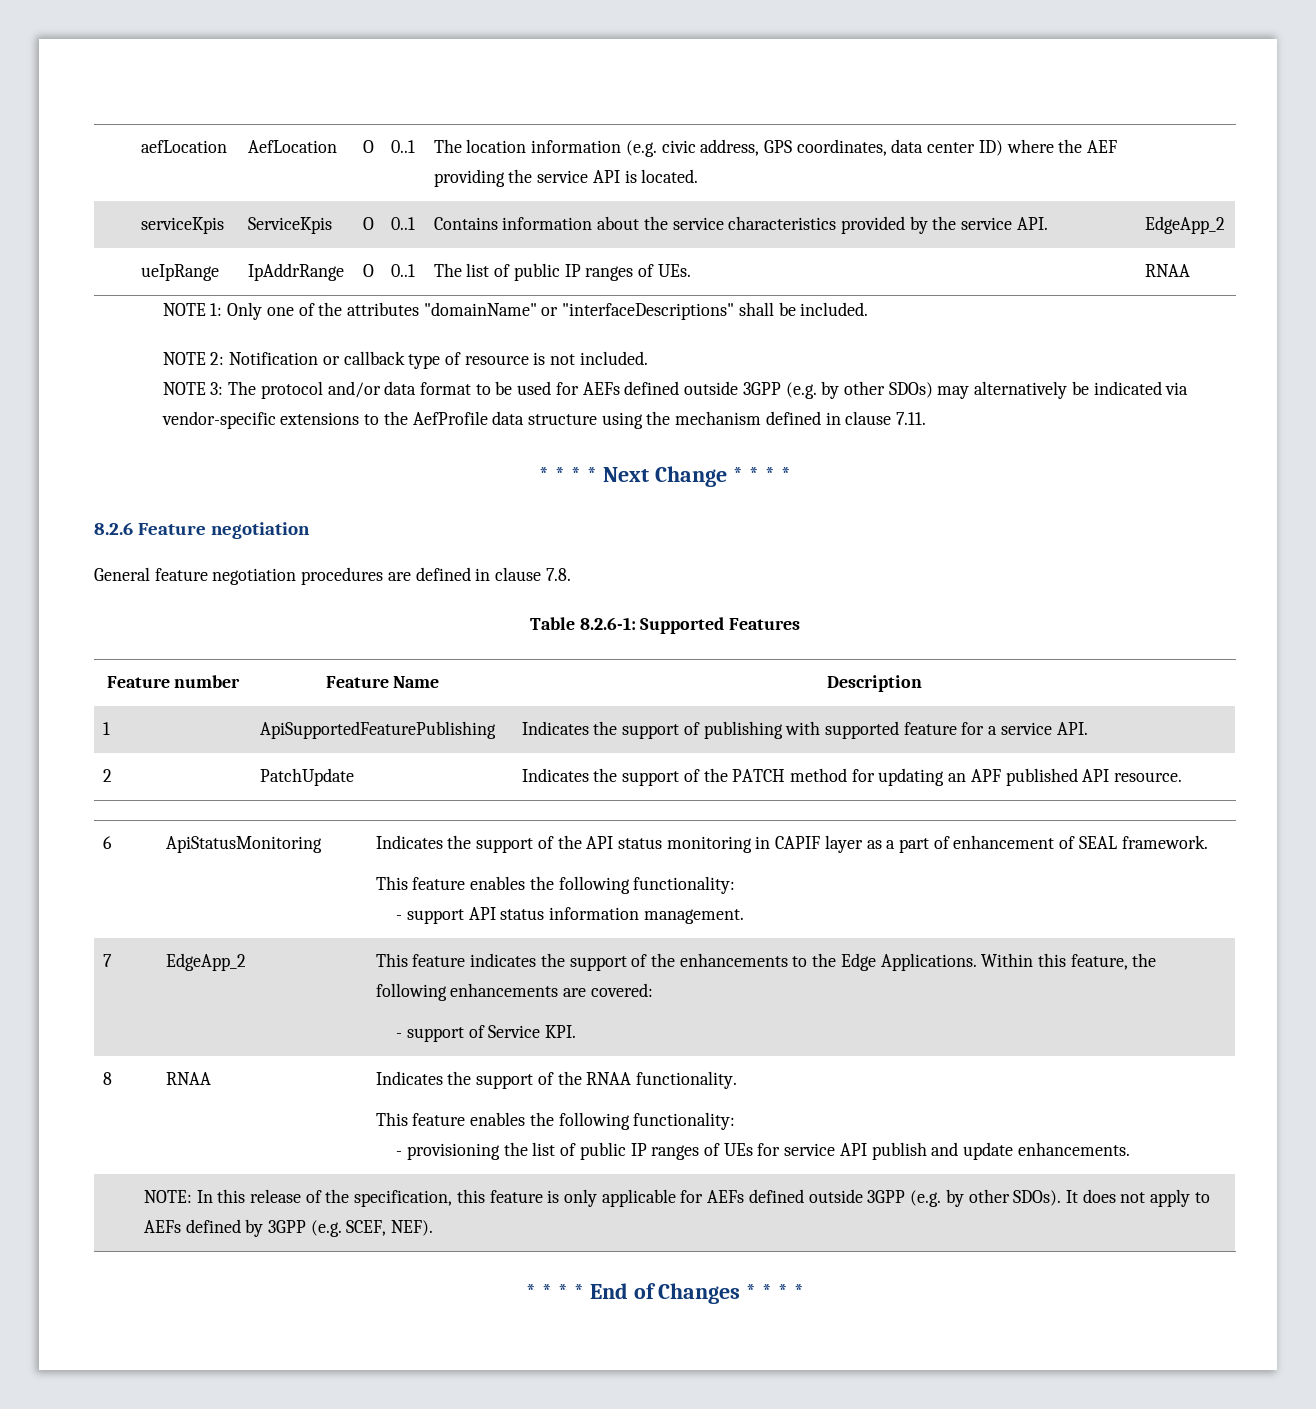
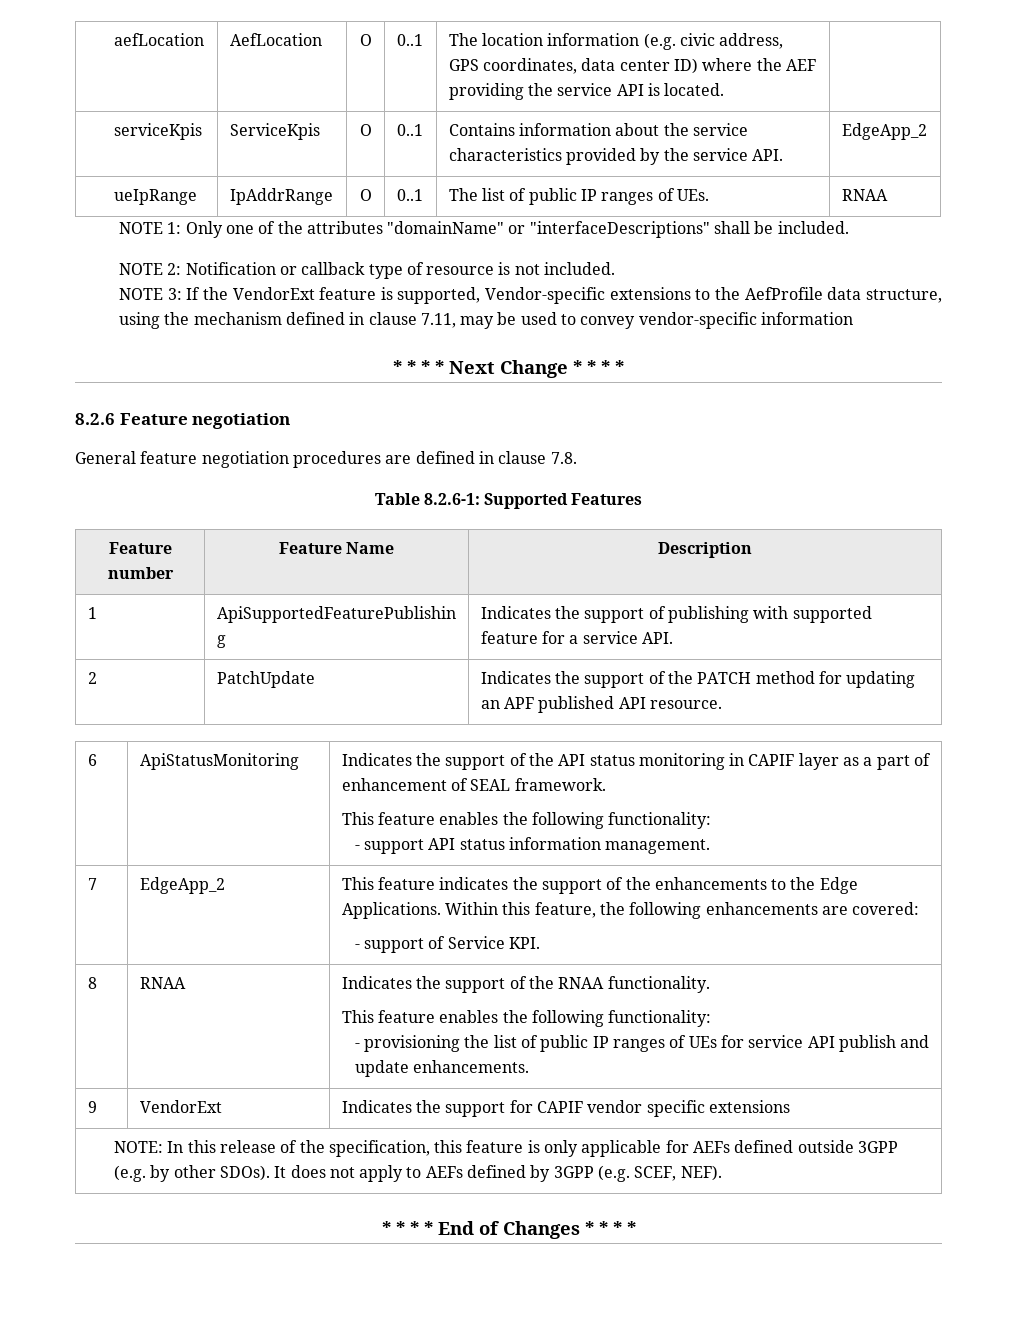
- NOTE 3: The protocol and/or data format to be used for AEFs defined outside 3GPP (e.g. by other SDOs) may alternatively be indicated via vendor-specific extensions to the AefProfile data structure using the mechanism defined in clause 7.11.
+ NOTE 3: If the VendorExt feature is supported, Vendor-specific extensions to the AefProfile data structure, using the mechanism defined in clause 7.11, may be used to convey vendor-specific information
+ 9 | VendorExt | Indicates the support for CAPIF vendor specific extensions

